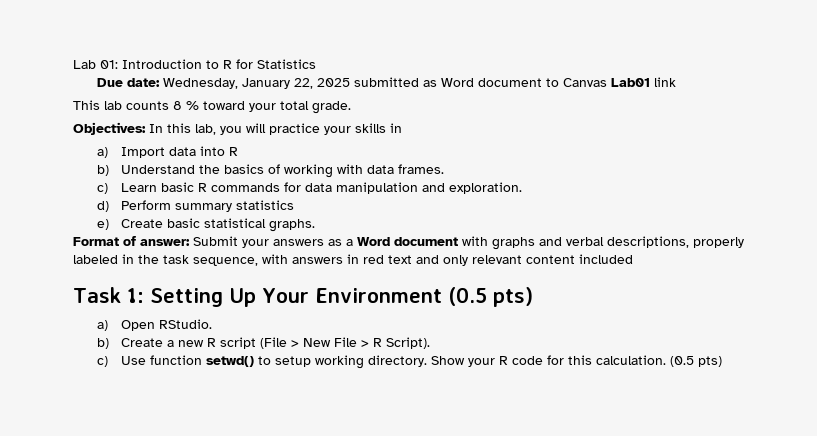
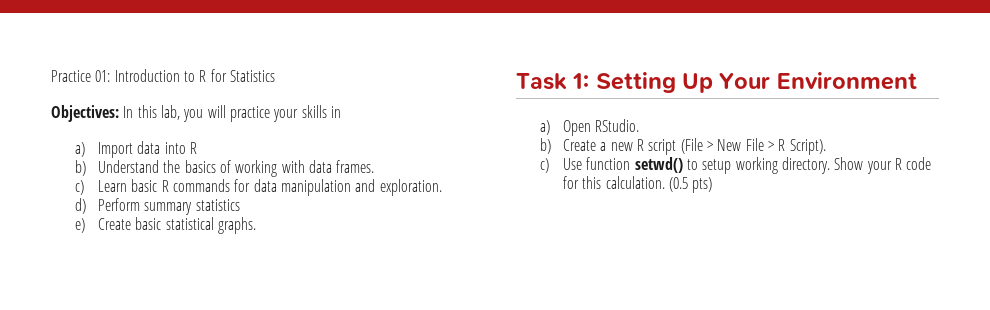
- Lab 01: Introduction to R for Statistics
+ Practice 01: Introduction to R for Statistics
- Due date: Wednesday, January 22, 2025 submitted as Word document to Canvas Lab01 link
- This lab counts 8 % toward your total grade.
- Format of answer: Submit your answers as a Word document with graphs and verbal descriptions, properly labeled in the task sequence, with answers in red text and only relevant content included
- Task 1: Setting Up Your Environment (0.5 pts)
+ Task 1: Setting Up Your Environment

